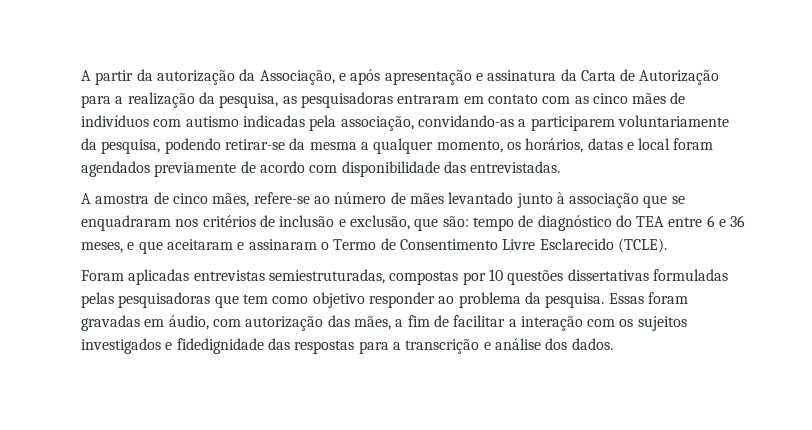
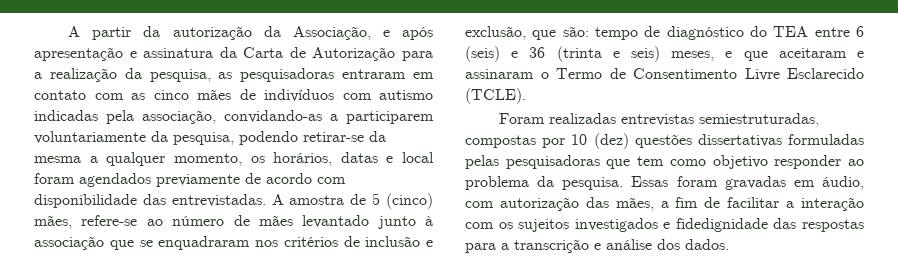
- A partir da autorização da Associação, e após apresentação e assinatura da Carta de Autorização para a realização da pesquisa, as pesquisadoras entraram em contato com as cinco mães de indivíduos com autismo indicadas pela associação, convidando-as a participarem voluntariamente da pesquisa, podendo retirar-se da mesma a qualquer momento, os horários, datas e local foram agendados previamente de acordo com disponibilidade das entrevistadas.
- A amostra de cinco mães, refere-se ao número de mães levantado junto à associação que se enquadraram nos critérios de inclusão e exclusão, que são:
+ A partir da autorização da Associação, e após apresentação e assinatura da Carta de Autorização para a realização da pesquisa, as pesquisadoras entraram em contato com as cinco mães de indivíduos com autismo indicadas pela associação, convidando-as a participarem voluntariamente da pesquisa, podendo retirar-se da mesma a qualquer momento, os horários, datas e local foram agendados previamente de acordo com disponibilidade das entrevistadas. A amostra de 5 (cinco) mães, refere-se ao número de mães levantado junto à associação que se enquadraram nos critérios de inclusão e exclusão, que são:
- tempo de diagnóstico do TEA entre 6 e 36 meses, e que aceitaram e assinaram o Termo de Consentimento Livre Esclarecido (TCLE).
+ tempo de diagnóstico do TEA entre 6 (seis) e 36 (trinta e seis) meses, e que aceitaram e assinaram o Termo de Consentimento Livre Esclarecido (TCLE).
- Foram aplicadas entrevistas semiestruturadas, compostas por 10 questões dissertativas formuladas pelas pesquisadoras que tem como objetivo responder ao problema da pesquisa.
+ Foram realizadas entrevistas semiestruturadas, compostas por 10 (dez) questões dissertativas formuladas pelas pesquisadoras que tem como objetivo responder ao problema da pesquisa.

